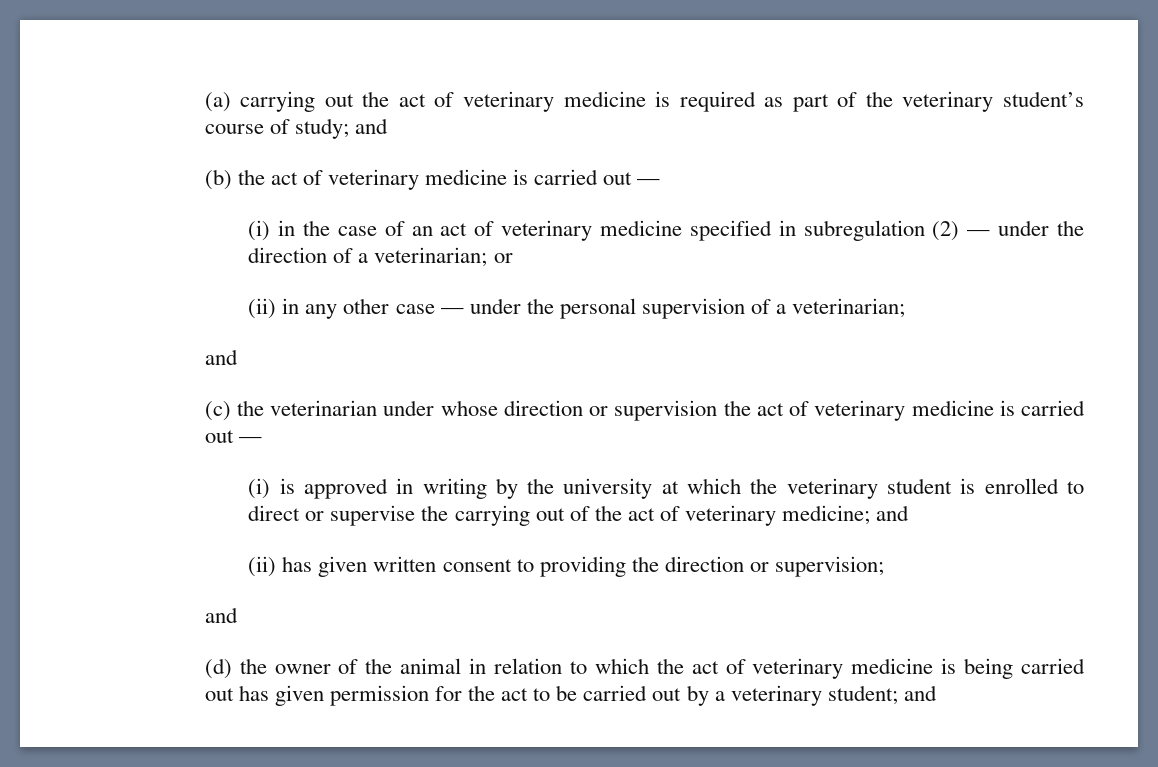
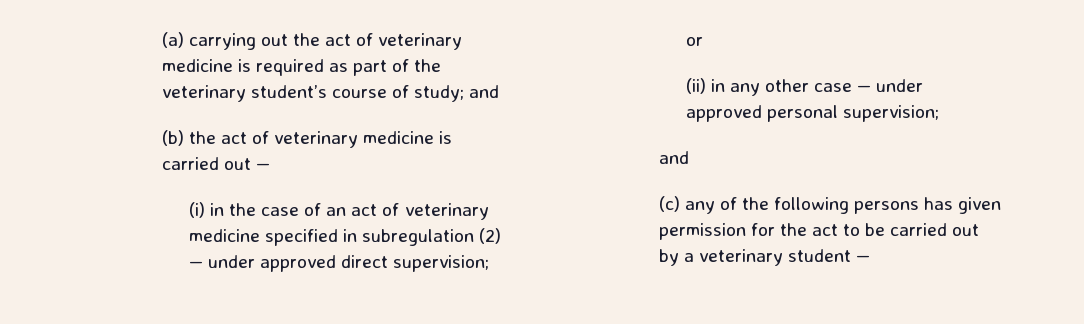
- (i) in the case of an act of veterinary medicine specified in subregulation (2) — under the direction of a veterinarian; or
+ (i) in the case of an act of veterinary medicine specified in subregulation (2) — under approved direct supervision; or
- (ii) in any other case — under the personal supervision of a veterinarian;
+ (ii) in any other case — under approved personal supervision;
  and
- (c) the veterinarian under whose direction or supervision the act of veterinary medicine is carried out —
- (i) is approved in writing by the university at which the veterinary student is enrolled to direct or supervise the carrying out of the act of veterinary medicine; and
- (ii) has given written consent to providing the direction or supervision;
- and
- (d) the owner of the animal in relation to which the act of veterinary medicine is being carried out has given permission for the act to be carried out by a veterinary student; and
+ (c) any of the following persons has given permission for the act to be carried out by a veterinary student —

